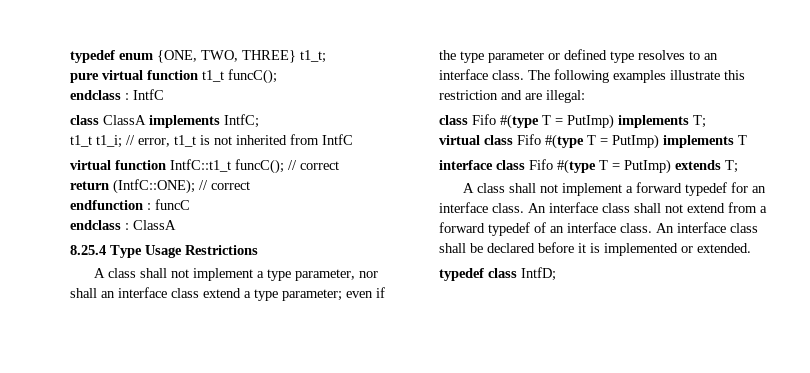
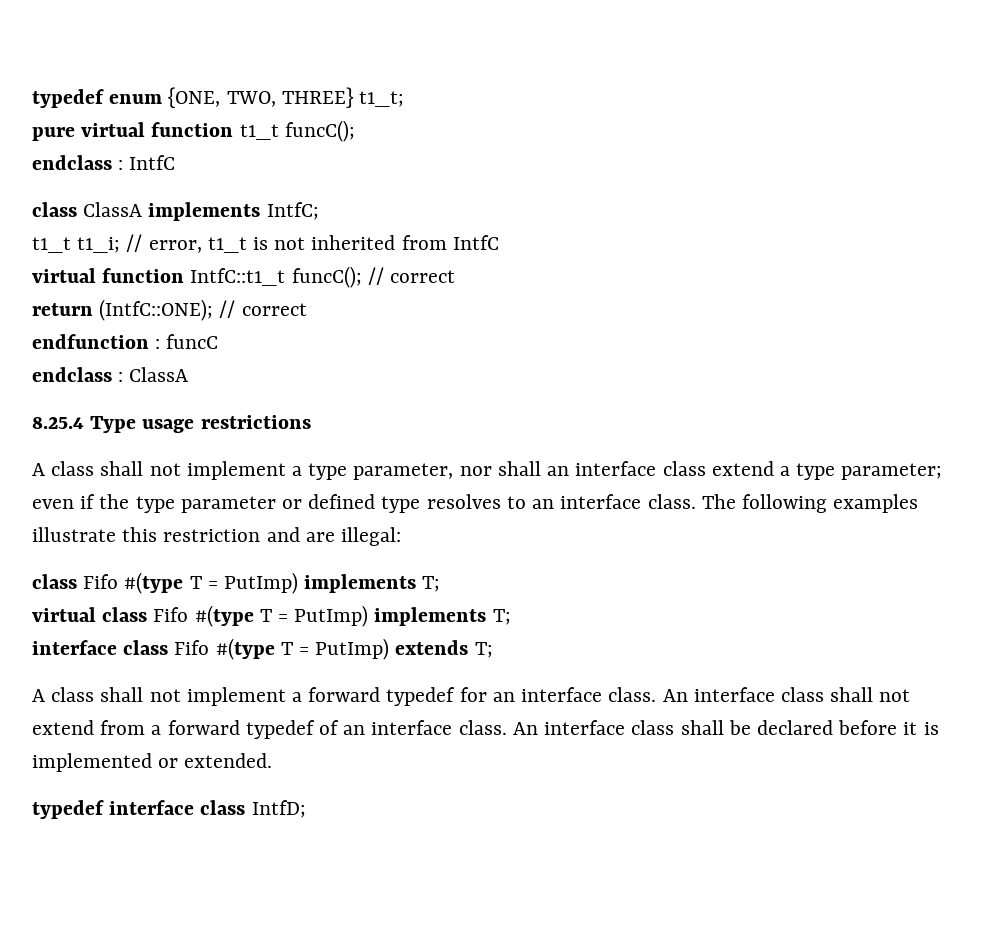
- 8.25.4 Type Usage Restrictions
+ 8.25.4 Type usage restrictions
- virtual class Fifo #(type T = PutImp) implements T
+ virtual class Fifo #(type T = PutImp) implements T;
- typedef class IntfD;
+ typedef interface class IntfD;

